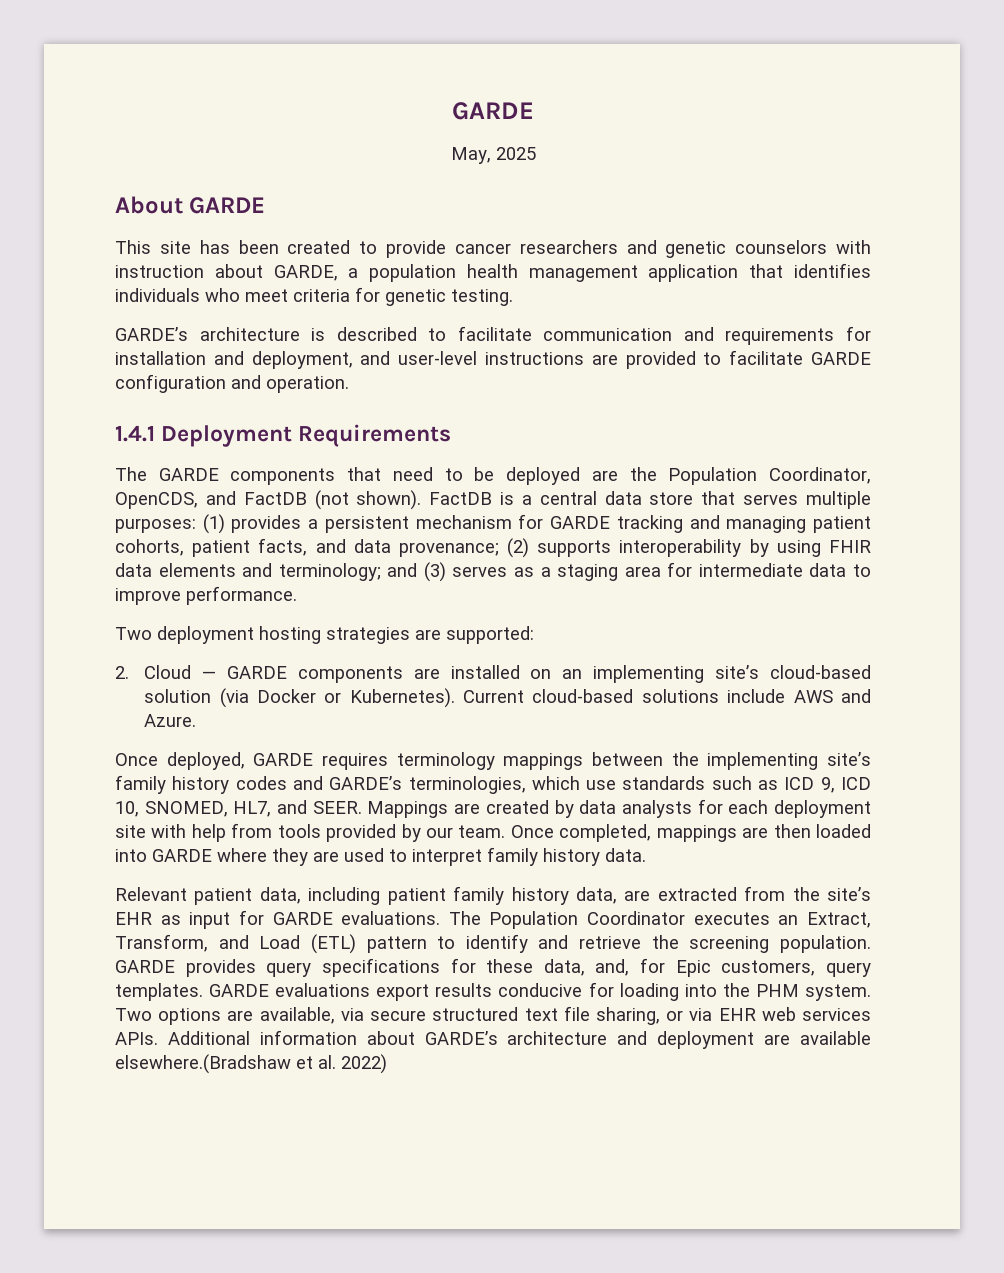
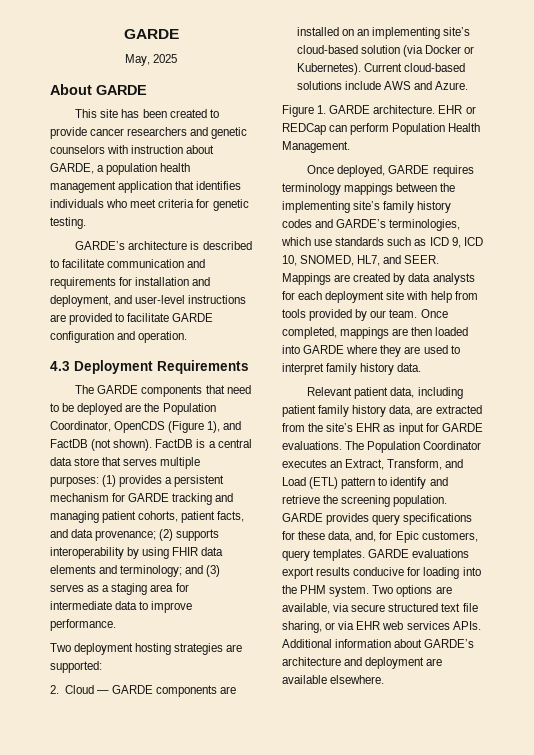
- 1.4.1 Deployment Requirements
+ 4.3 Deployment Requirements
- The GARDE components that need to be deployed are the Population Coordinator, OpenCDS, and FactDB (not shown).
+ The GARDE components that need to be deployed are the Population Coordinator, OpenCDS (Figure 1), and FactDB (not shown).
+ Figure 1. GARDE architecture. EHR or REDCap can perform Population Health Management.
- Additional information about GARDE’s architecture and deployment are available elsewhere.(Bradshaw et al. 2022)
+ Additional information about GARDE’s architecture and deployment are available elsewhere.

